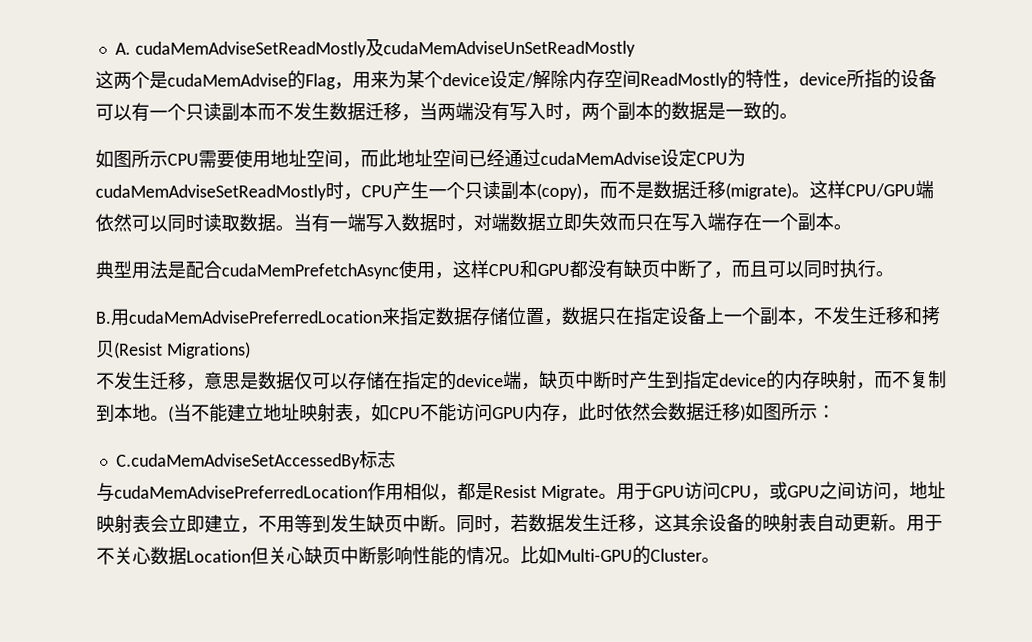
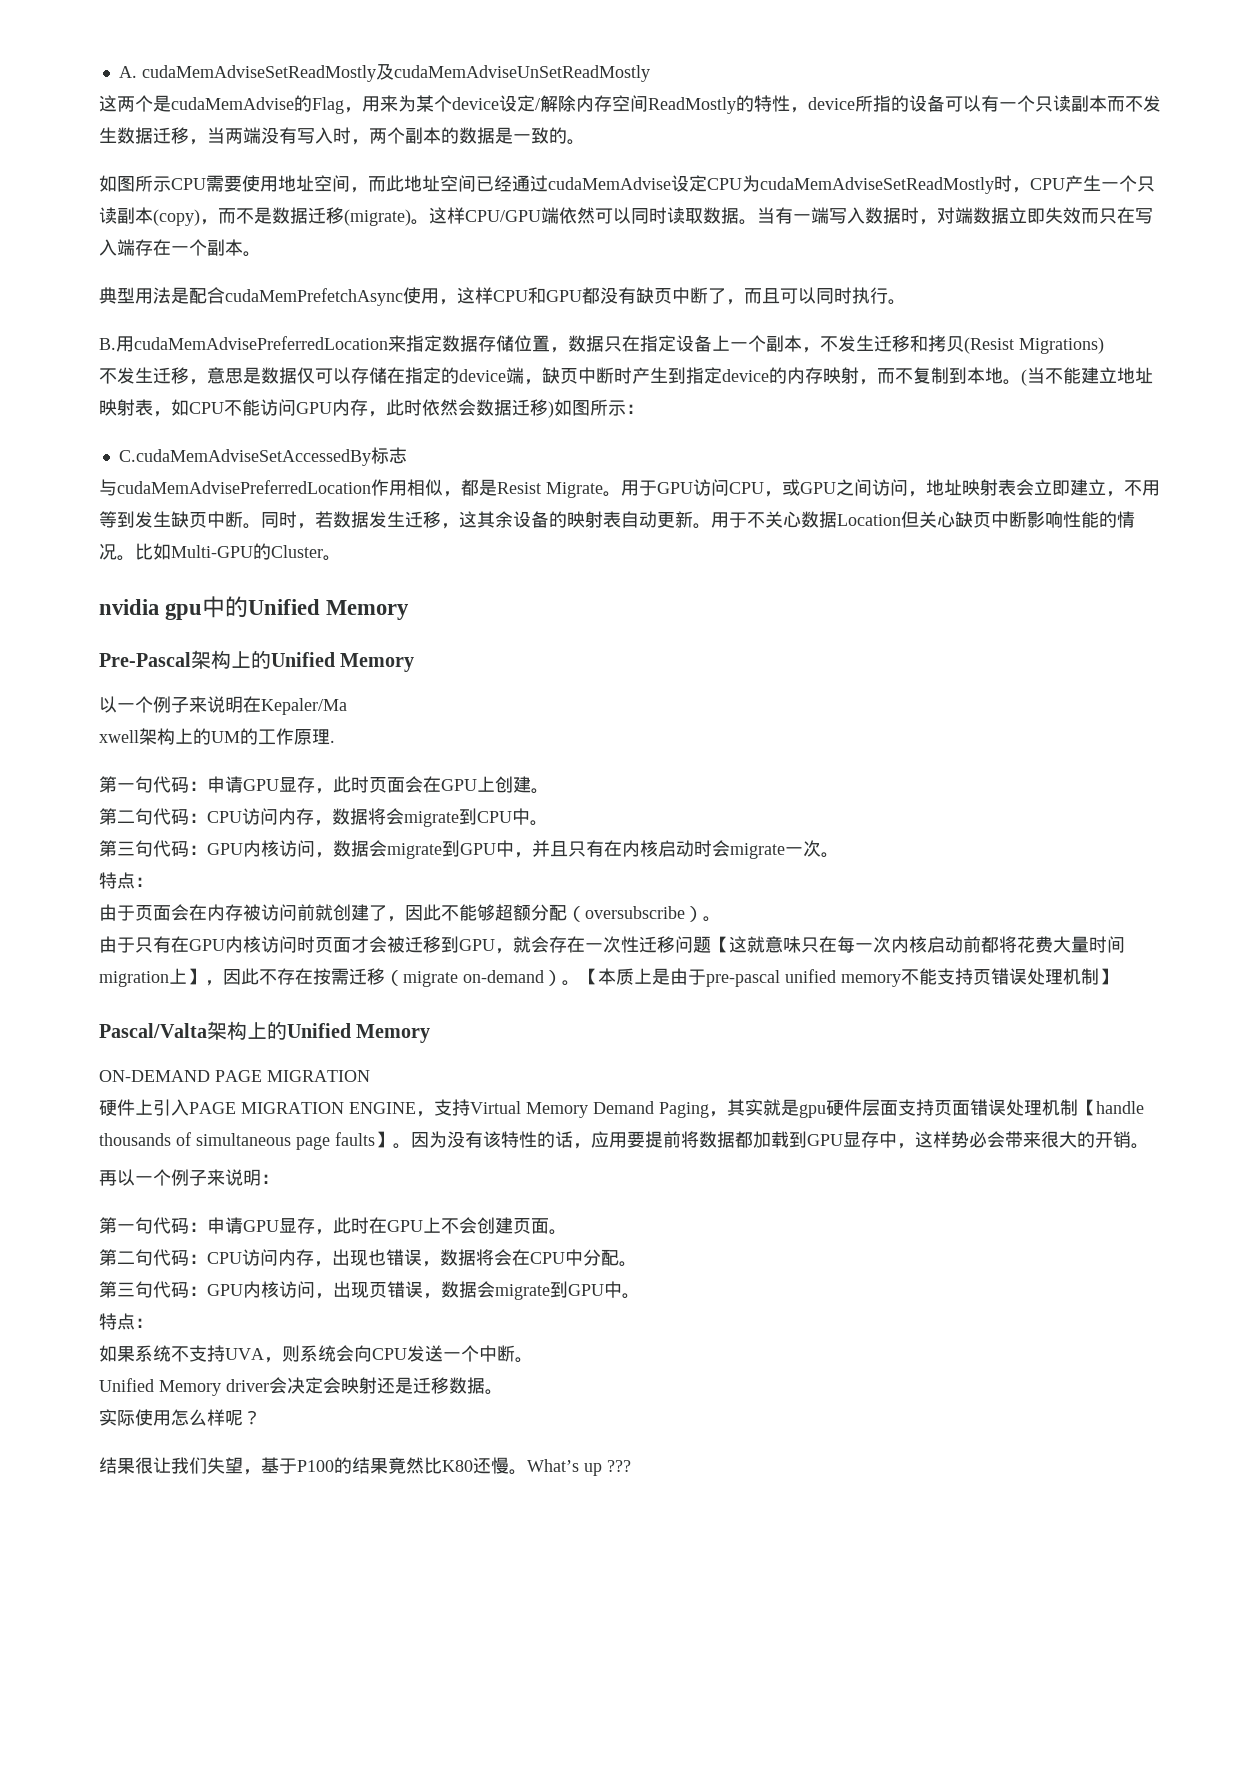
+ nvidia gpu中的Unified Memory
+ Pre-Pascal架构上的Unified Memory
+ 以一个例子来说明在Kepaler/Ma
+ xwell架构上的UM的工作原理.
+ 第一句代码：申请GPU显存，此时页面会在GPU上创建。
+ 第二句代码：CPU访问内存，数据将会migrate到CPU中。
+ 第三句代码：GPU内核访问，数据会migrate到GPU中，并且只有在内核启动时会migrate一次。
+ 特点：
+ 由于页面会在内存被访问前就创建了，因此不能够超额分配（oversubscribe）。
+ 由于只有在GPU内核访问时页面才会被迁移到GPU，就会存在一次性迁移问题【这就意味只在每一次内核启动前都将花费大量时间migration上】，因此不存在按需迁移（migrate on-demand）。【本质上是由于pre-pascal unified memory不能支持页错误处理机制】
+ Pascal/Valta架构上的Unified Memory
+ ON-DEMAND PAGE MIGRATION
+ 硬件上引入PAGE MIGRATION ENGINE，支持Virtual Memory Demand Paging，其实就是gpu硬件层面支持页面错误处理机制【handle thousands of simultaneous page faults】。因为没有该特性的话，应用要提前将数据都加载到GPU显存中，这样势必会带来很大的开销。
+ 再以一个例子来说明：
+ 第一句代码：申请GPU显存，此时在GPU上不会创建页面。
+ 第二句代码：CPU访问内存，出现也错误，数据将会在CPU中分配。
+ 第三句代码：GPU内核访问，出现页错误，数据会migrate到GPU中。
+ 特点：
+ 如果系统不支持UVA，则系统会向CPU发送一个中断。
+ Unified Memory driver会决定会映射还是迁移数据。
+ 实际使用怎么样呢？
+ 结果很让我们失望，基于P100的结果竟然比K80还慢。What’s up ???

